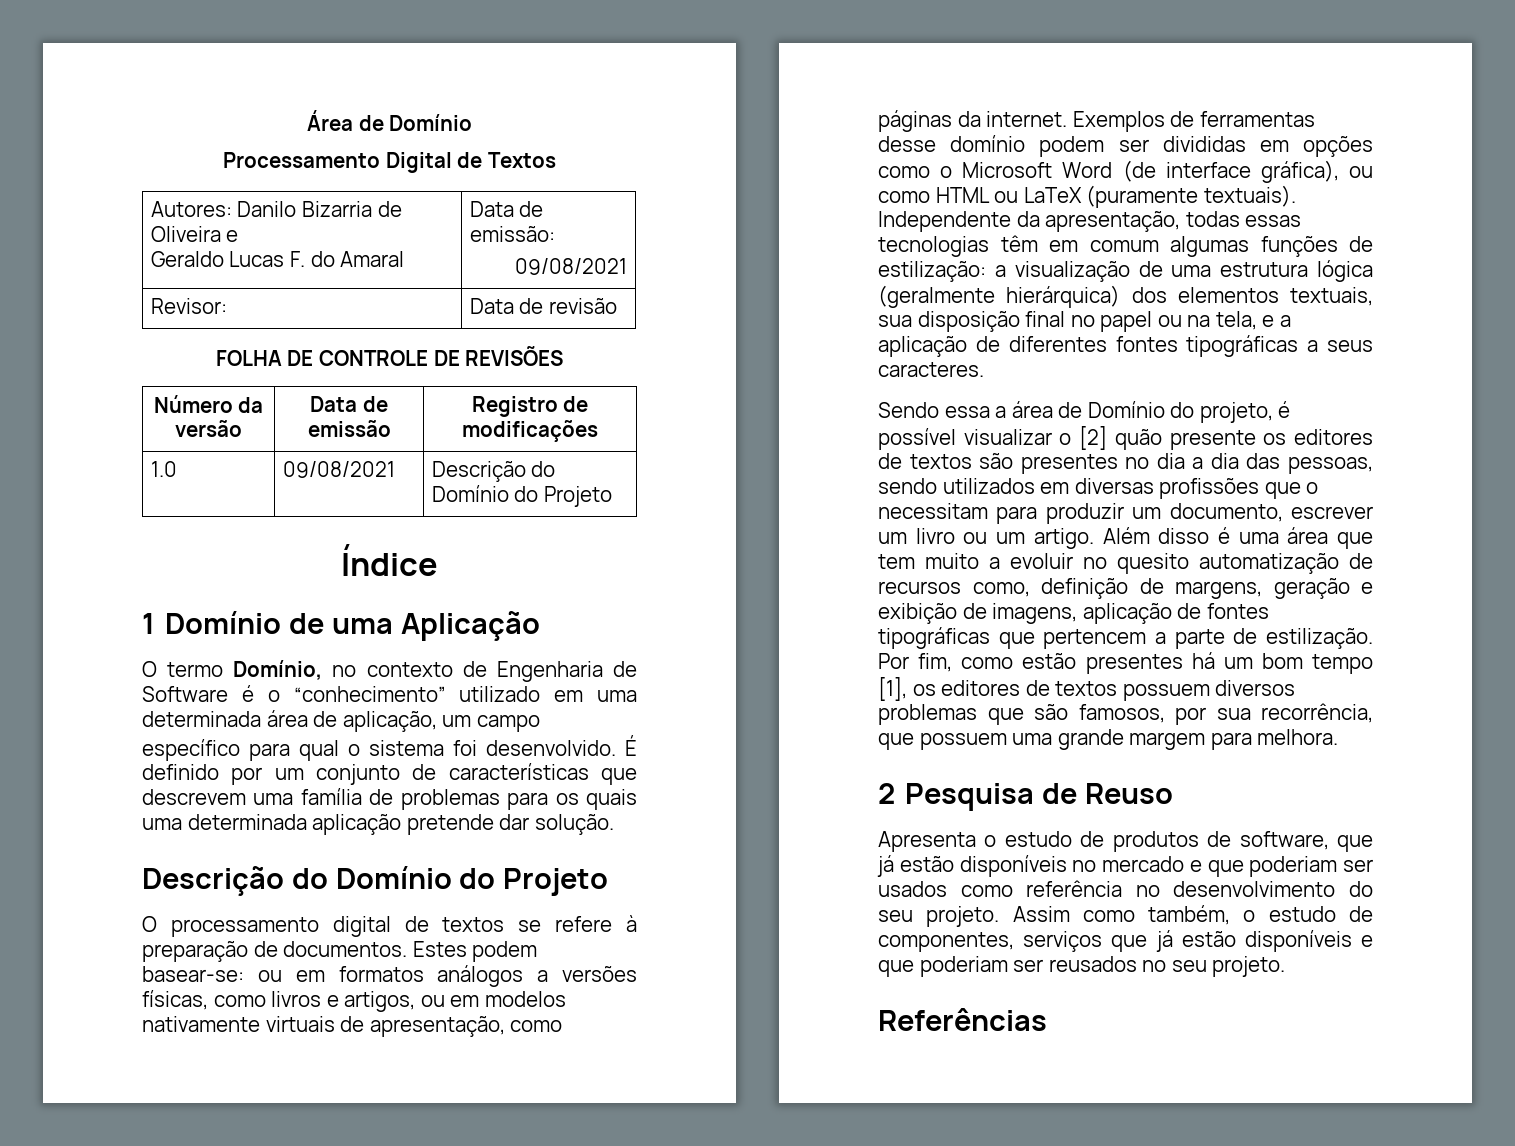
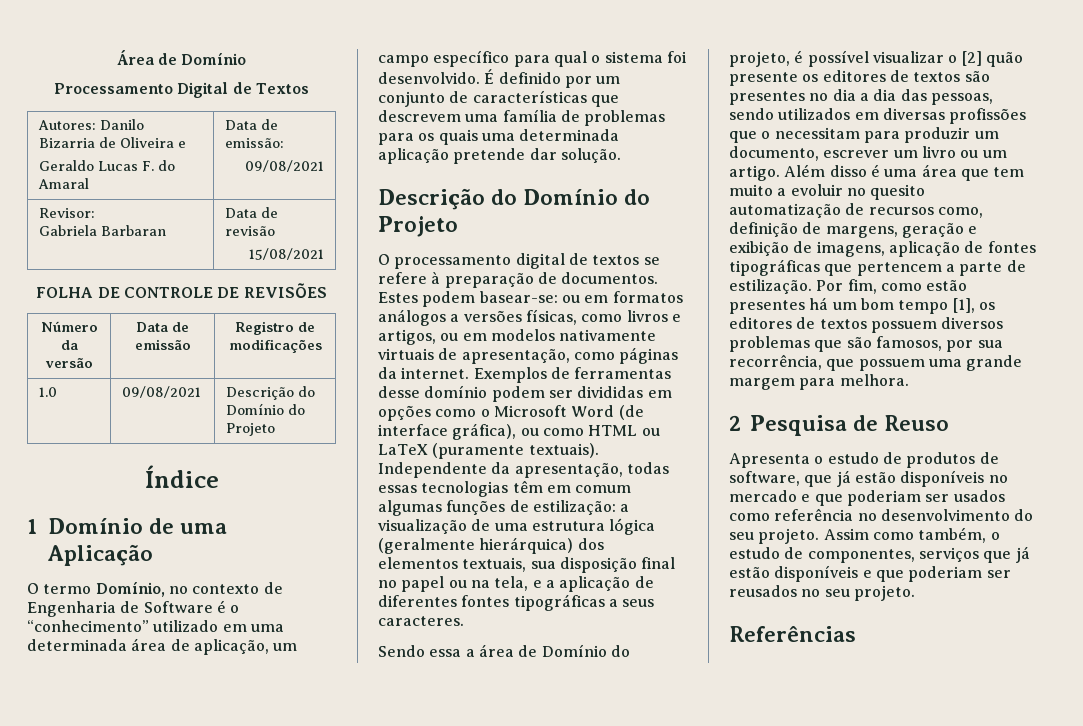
- Revisor: | Data de revisão
+ Revisor:
+ Gabriela Barbaran | Data de revisão
+ 15/08/2021

